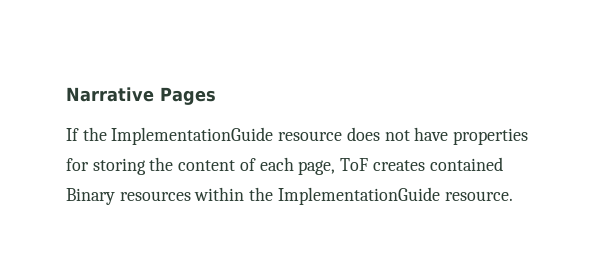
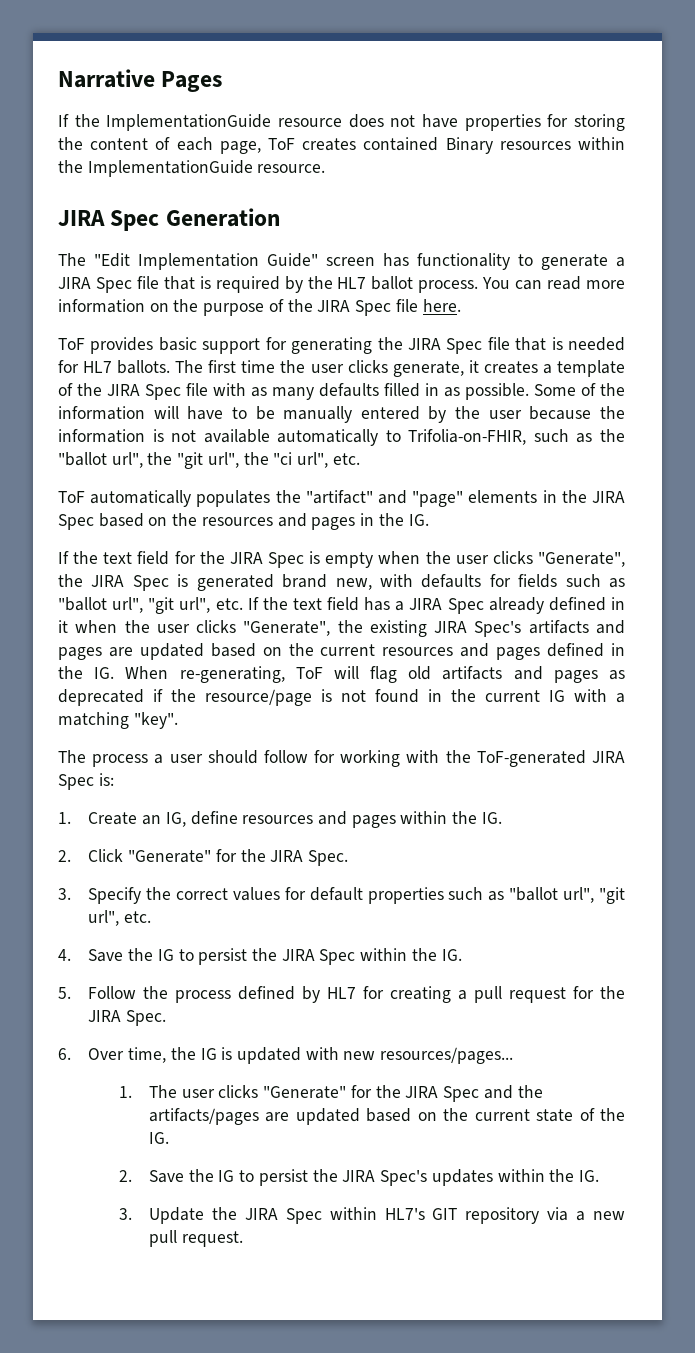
+ JIRA Spec Generation
+ The "Edit Implementation Guide" screen has functionality to generate a JIRA Spec file that is required by the HL7 ballot process. You can read more information on the purpose of the JIRA Spec file here.
+ ToF provides basic support for generating the JIRA Spec file that is needed for HL7 ballots. The first time the user clicks generate, it creates a template of the JIRA Spec file with as many defaults filled in as possible. Some of the information will have to be manually entered by the user because the information is not available automatically to Trifolia-on-FHIR, such as the "ballot url", the "git url", the "ci url", etc.
+ ToF automatically populates the "artifact" and "page" elements in the JIRA Spec based on the resources and pages in the IG.
+ If the text field for the JIRA Spec is empty when the user clicks "Generate", the JIRA Spec is generated brand new, with defaults for fields such as "ballot url", "git url", etc. If the text field has a JIRA Spec already defined in it when the user clicks "Generate", the existing JIRA Spec's artifacts and pages are updated based on the current resources and pages defined in the IG. When re-generating, ToF will flag old artifacts and pages as deprecated if the resource/page is not found in the current IG with a matching "key".
+ The process a user should follow for working with the ToF-generated JIRA Spec is:
+ 1. Create an IG, define resources and pages within the IG.
+ 2. Click "Generate" for the JIRA Spec.
+ 3. Specify the correct values for default properties such as "ballot url", "git url", etc.
+ 4. Save the IG to persist the JIRA Spec within the IG.
+ 5. Follow the process defined by HL7 for creating a pull request for the JIRA Spec.
+ 6. Over time, the IG is updated with new resources/pages...
+ 1. The user clicks "Generate" for the JIRA Spec and the artifacts/pages are updated based on the current state of the IG.
+ 2. Save the IG to persist the JIRA Spec's updates within the IG.
+ 3. Update the JIRA Spec within HL7's GIT repository via a new pull request.

